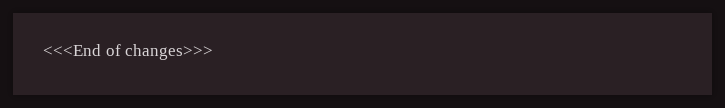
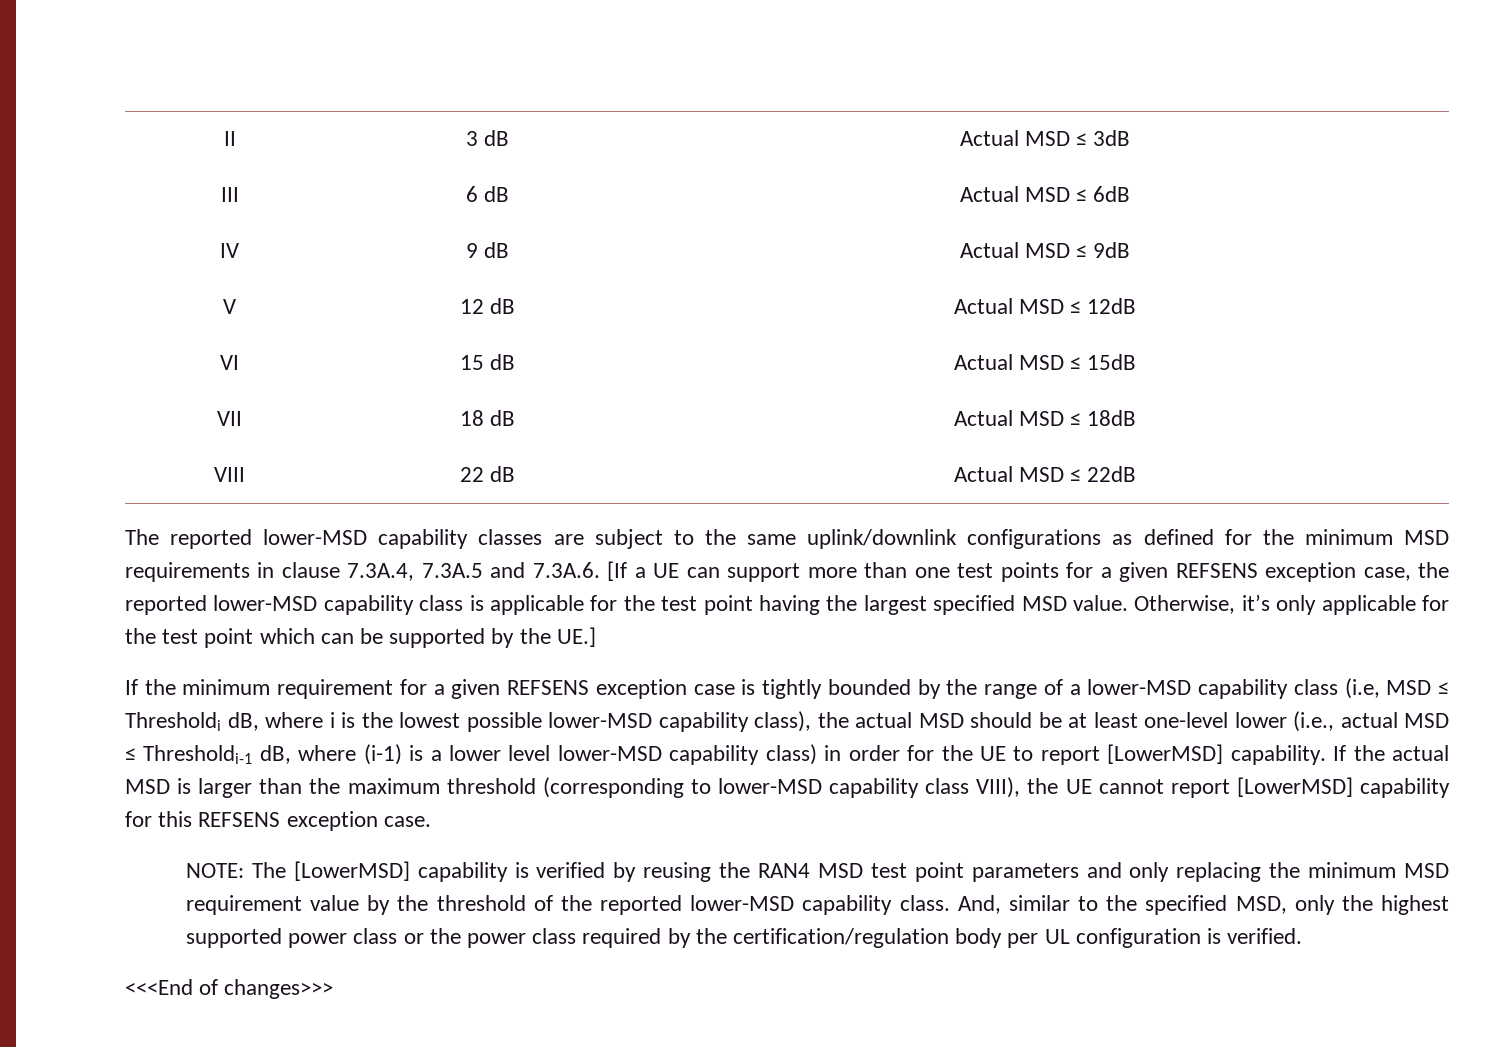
+ II | 3 dB | Actual MSD ≤ 3dB
+ III | 6 dB | Actual MSD ≤ 6dB
+ IV | 9 dB | Actual MSD ≤ 9dB
+ V | 12 dB | Actual MSD ≤ 12dB
+ VI | 15 dB | Actual MSD ≤ 15dB
+ VII | 18 dB | Actual MSD ≤ 18dB
+ VIII | 22 dB | Actual MSD ≤ 22dB
+ The reported lower-MSD capability classes are subject to the same uplink/downlink configurations as defined for the minimum MSD requirements in clause 7.3A.4, 7.3A.5 and 7.3A.6. [If a UE can support more than one test points for a given REFSENS exception case, the reported lower-MSD capability class is applicable for the test point having the largest specified MSD value. Otherwise, it’s only applicable for the test point which can be supported by the UE.]
+ If the minimum requirement for a given REFSENS exception case is tightly bounded by the range of a lower-MSD capability class (i.e, MSD ≤ Thresholdi dB, where i is the lowest possible lower-MSD capability class), the actual MSD should be at least one-level lower (i.e., actual MSD ≤ Thresholdi-1 dB, where (i-1) is a lower level lower-MSD capability class) in order for the UE to report [LowerMSD] capability. If the actual MSD is larger than the maximum threshold (corresponding to lower-MSD capability class VIII), the UE cannot report [LowerMSD] capability for this REFSENS exception case.
+ NOTE: The [LowerMSD] capability is verified by reusing the RAN4 MSD test point parameters and only replacing the minimum MSD requirement value by the threshold of the reported lower-MSD capability class. And, similar to the specified MSD, only the highest supported power class or the power class required by the certification/regulation body per UL configuration is verified.

